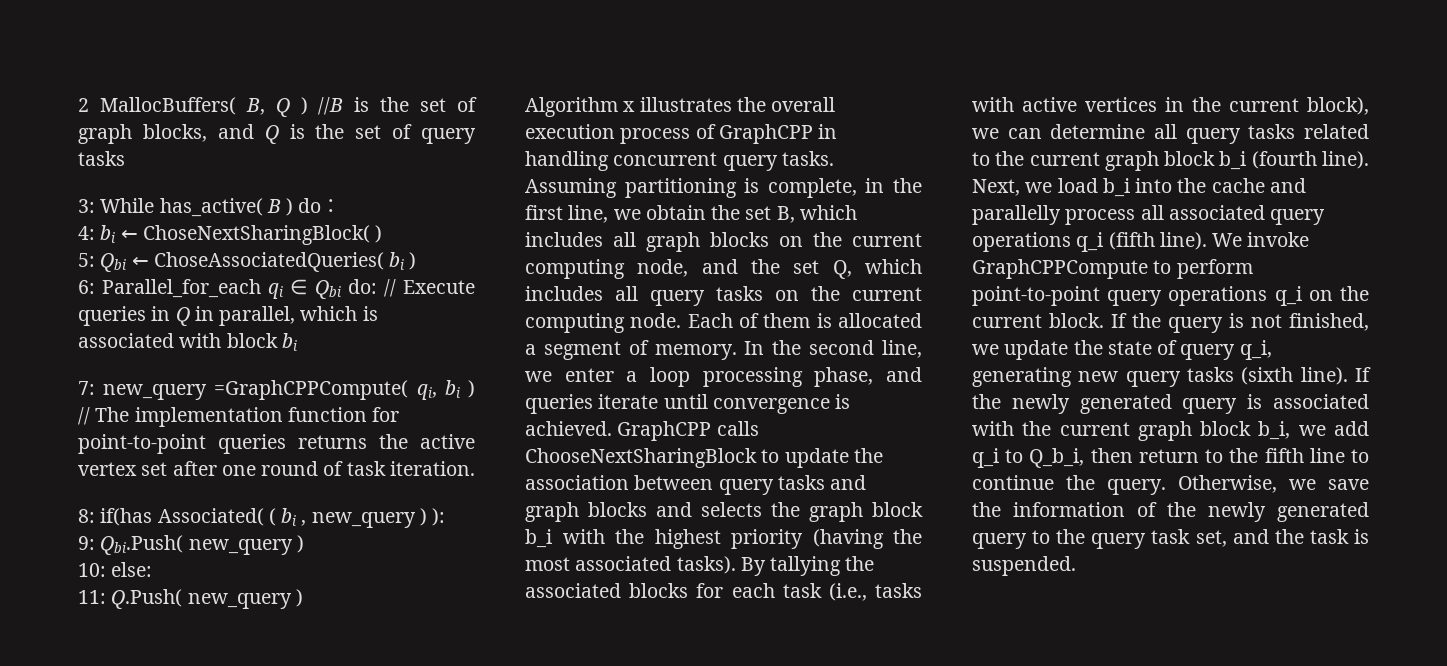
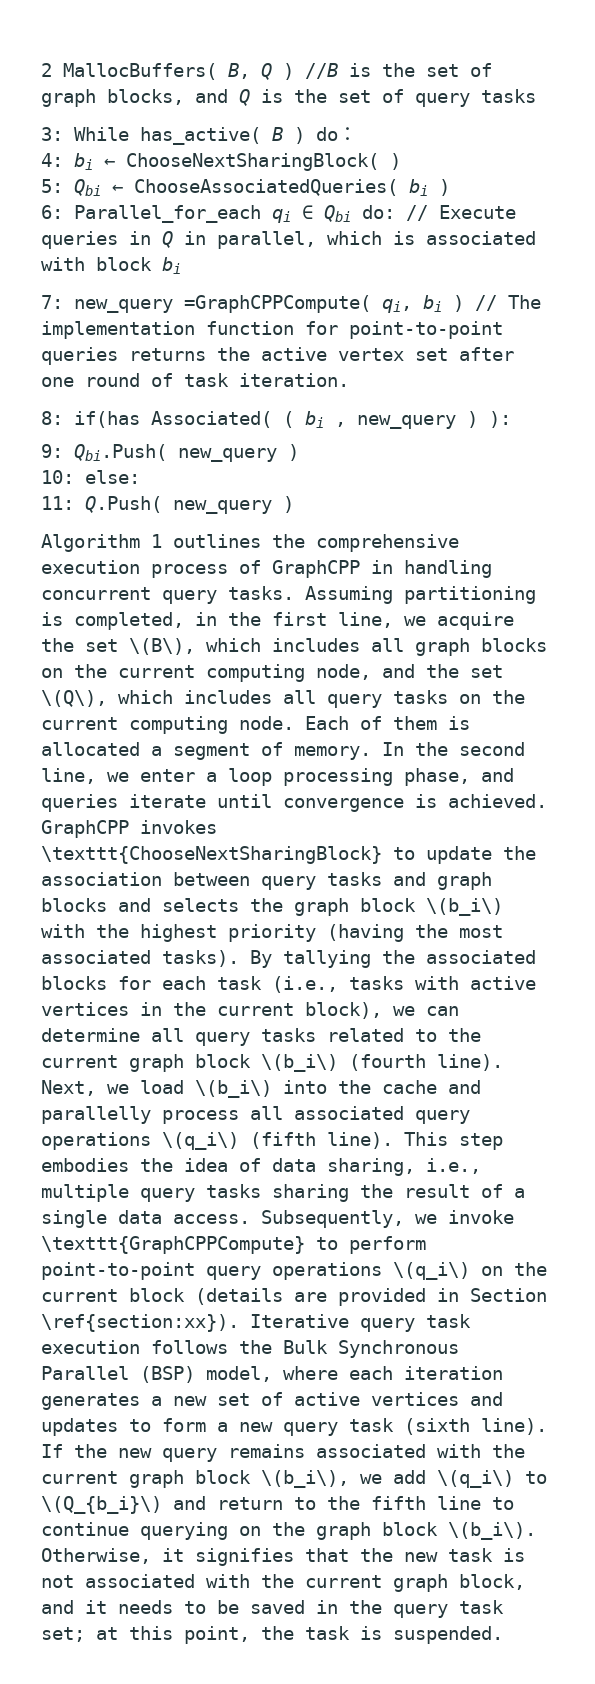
- 4: bi ← ChoseNextSharingBlock( )
+ 4: bi ← ChooseNextSharingBlock( )
- 5: Qbi ← ChoseAssociatedQueries( bi )
+ 5: Qbi ← ChooseAssociatedQueries( bi )
- Algorithm x illustrates the overall execution process of GraphCPP in handling concurrent query tasks.
+ Algorithm 1 outlines the comprehensive execution process of GraphCPP in handling concurrent query tasks.
- Assuming partitioning is complete, in the first line, we obtain the set B, which includes all graph blocks on the current computing node, and the set Q, which includes all query tasks on the current computing node.
+ Assuming partitioning is completed, in the first line, we acquire the set \(B\), which includes all graph blocks on the current computing node, and the set \(Q\), which includes all query tasks on the current computing node.
- GraphCPP calls ChooseNextSharingBlock to update the association between query tasks and graph blocks and selects the graph block b_i with the highest priority (having the most associated tasks).
+ GraphCPP invokes \texttt{ChooseNextSharingBlock} to update the association between query tasks and graph blocks and selects the graph block \(b_i\) with the highest priority (having the most associated tasks).
- By tallying the associated blocks for each task (i.e., tasks with active vertices in the current block), we can determine all query tasks related to the current graph block b_i (fourth line).
+ By tallying the associated blocks for each task (i.e., tasks with active vertices in the current block), we can determine all query tasks related to the current graph block \(b_i\) (fourth line).
- Next, we load b_i into the cache and parallelly process all associated query operations q_i (fifth line).
+ Next, we load \(b_i\) into the cache and parallelly process all associated query operations \(q_i\) (fifth line).
- We invoke GraphCPPCompute to perform point-to-point query operations q_i on the current block. If the query is not finished, we update the state of query q_i, generating new query tasks (sixth line).
+ This step embodies the idea of data sharing, i.e., multiple query tasks sharing the result of a single data access. Subsequently, we invoke \texttt{GraphCPPCompute} to perform point-to-point query operations \(q_i\) on the current block (details are provided in Section \ref{section:xx}). Iterative query task execution follows the Bulk Synchronous Parallel (BSP) model, where each iteration generates a new set of active vertices and updates to form a new query task (sixth line).
- If the newly generated query is associated with the current graph block b_i, we add q_i to Q_b_i, then return to the fifth line to continue the query. Otherwise, we save the information of the newly generated query to the query task set, and the task is suspended.
+ If the new query remains associated with the current graph block \(b_i\), we add \(q_i\) to \(Q_{b_i}\) and return to the fifth line to continue querying on the graph block \(b_i\). Otherwise, it signifies that the new task is not associated with the current graph block, and it needs to be saved in the query task set; at this point, the task is suspended.

